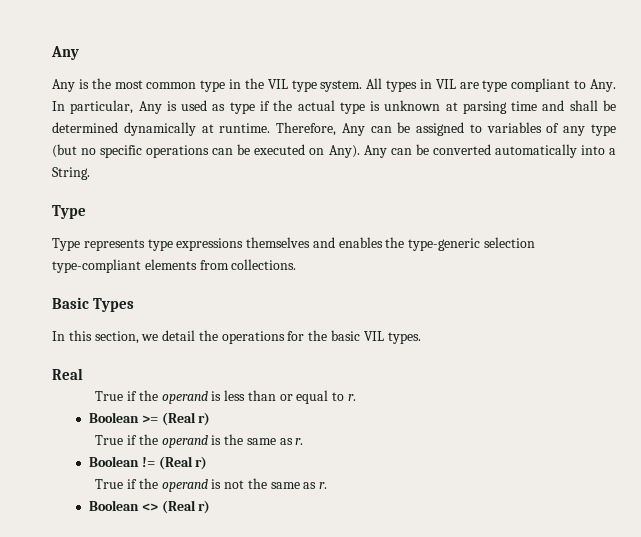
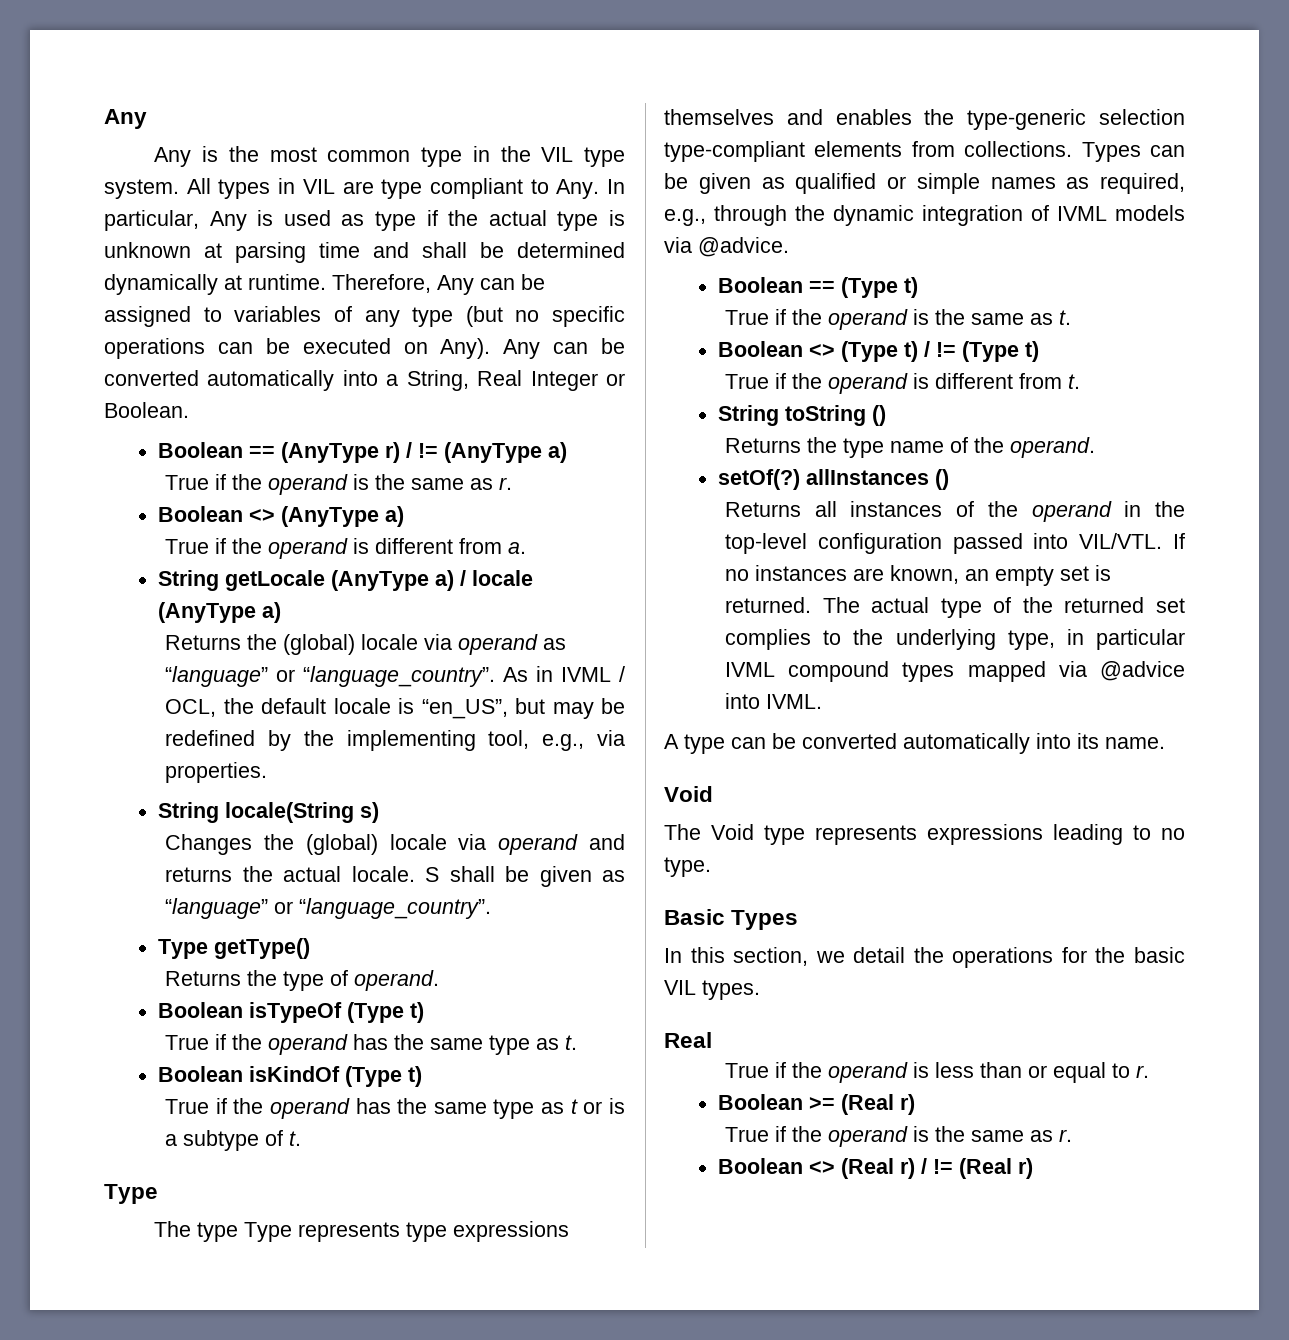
- Any can be converted automatically into a String.
+ Any can be converted automatically into a String, Real Integer or Boolean.
+ Boolean == (AnyType r) / != (AnyType a)
+ True if the operand is the same as r.
+ Boolean <> (AnyType a)
+ True if the operand is different from a.
+ String getLocale (AnyType a) / locale (AnyType a)
+ Returns the (global) locale via operand as “language” or “language_country”. As in IVML / OCL, the default locale is “en_US”, but may be redefined by the implementing tool, e.g., via properties.
+ String locale(String s)
+ Changes the (global) locale via operand and returns the actual locale. S shall be given as “language” or “language_country”.
+ Type getType()
+ Returns the type of operand.
+ Boolean isTypeOf (Type t)
+ True if the operand has the same type as t.
+ Boolean isKindOf (Type t)
+ True if the operand has the same type as t or is a subtype of t.
- Type represents type expressions themselves and enables the type-generic selection type-compliant elements from collections.
+ The type Type represents type expressions themselves and enables the type-generic selection type-compliant elements from collections. Types can be given as qualified or simple names as required, e.g., through the dynamic integration of IVML models via @advice.
+ Boolean == (Type t)
+ True if the operand is the same as t.
+ Boolean <> (Type t) / != (Type t)
+ True if the operand is different from t.
+ String toString ()
+ Returns the type name of the operand.
+ setOf(?) allInstances ()
+ Returns all instances of the operand in the top-level configuration passed into VIL/VTL. If no instances are known, an empty set is returned. The actual type of the returned set complies to the underlying type, in particular IVML compound types mapped via @advice into IVML.
+ A type can be converted automatically into its name.
+ Void
+ The Void type represents expressions leading to no type.
- Boolean != (Real r)
+ Boolean <> (Real r) / != (Real r)
- True if the operand is not the same as r.
- Boolean <> (Real r)

